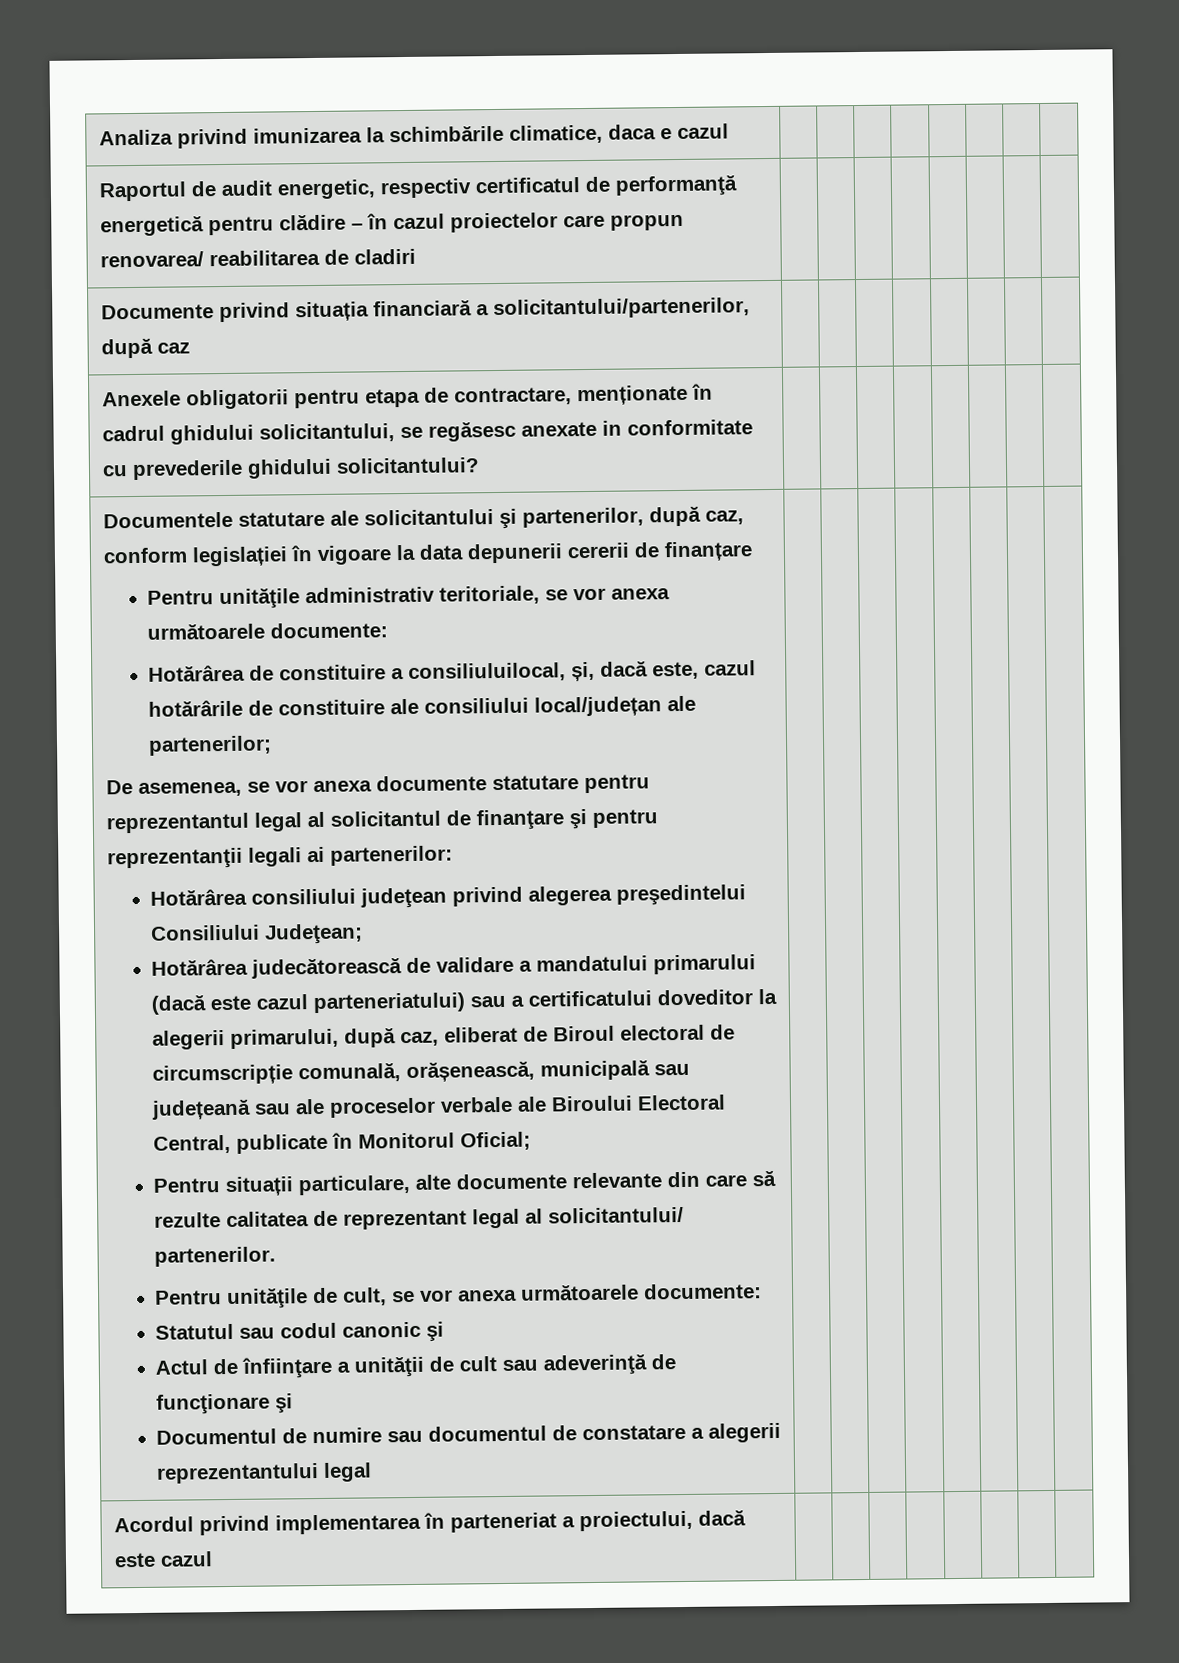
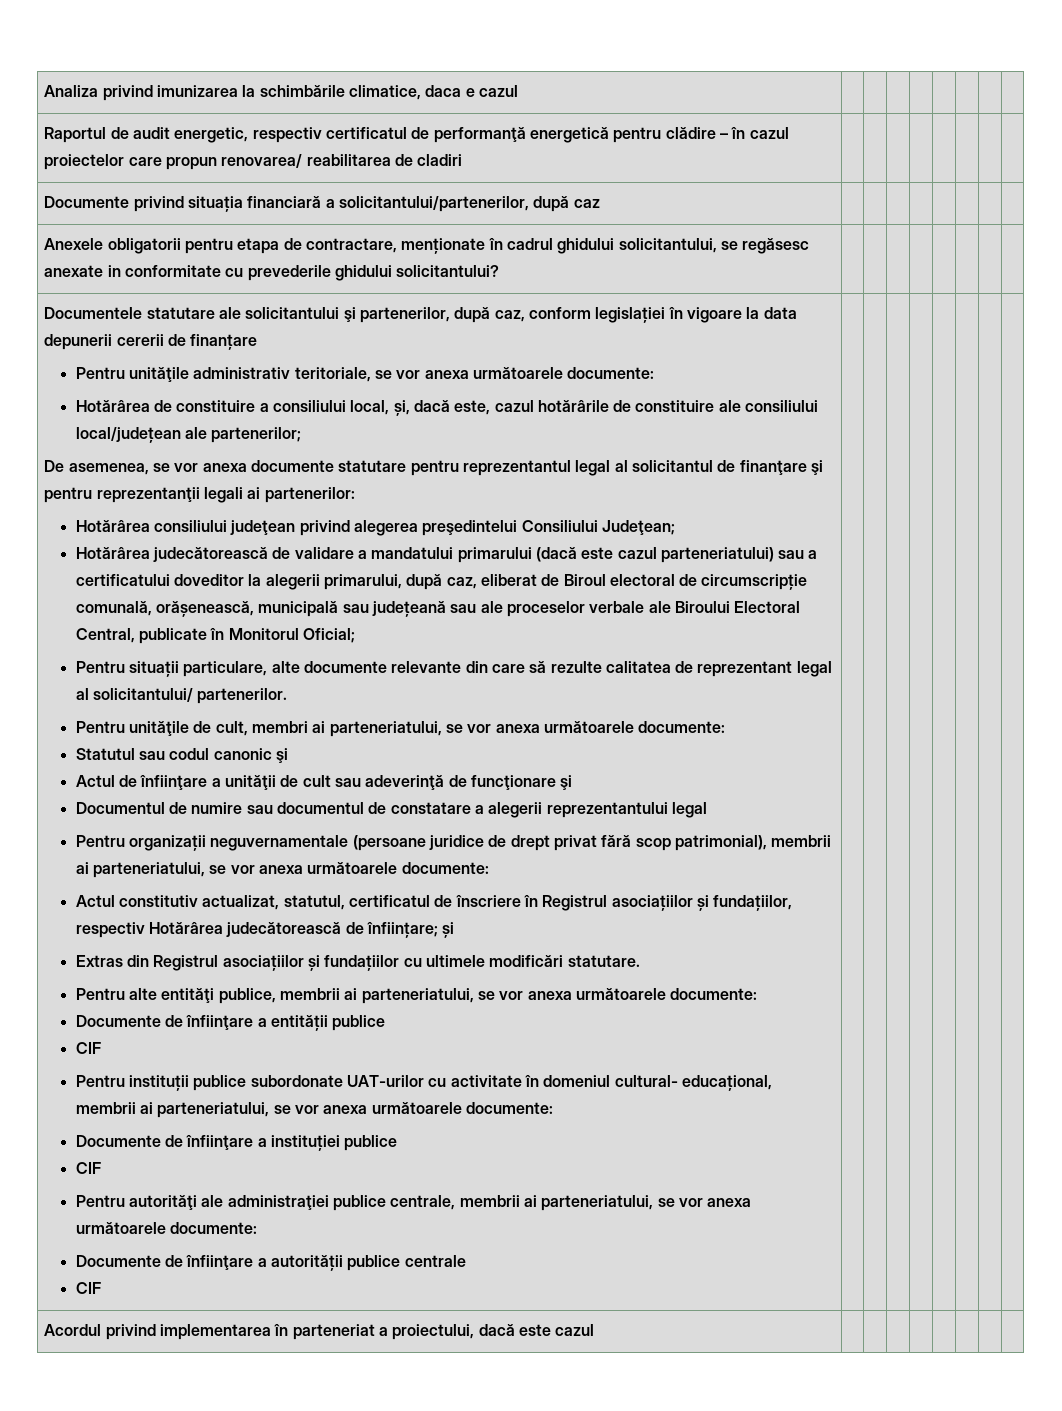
- Hotărârea de constituire a consiliuluilocal, și, dacă este, cazul hotărârile de constituire ale consiliului local/județan ale partenerilor;
+ Hotărârea de constituire a consiliului local, și, dacă este, cazul hotărârile de constituire ale consiliului local/județean ale partenerilor;
- Pentru unităţile de cult, se vor anexa următoarele documente:
+ Pentru unităţile de cult, membri ai parteneriatului, se vor anexa următoarele documente:
+ Pentru organizații neguvernamentale (persoane juridice de drept privat fără scop patrimonial), membrii ai parteneriatului, se vor anexa următoarele documente:
+ Actul constitutiv actualizat, statutul, certificatul de înscriere în Registrul asociațiilor și fundațiilor, respectiv Hotărârea judecătorească de înființare; și
+ Extras din Registrul asociațiilor și fundațiilor cu ultimele modificări statutare.
+ Pentru alte entităţi publice, membrii ai parteneriatului, se vor anexa următoarele documente:
+ Documente de înfiinţare a entității publice
+ CIF
+ Pentru instituții publice subordonate UAT-urilor cu activitate în domeniul cultural- educațional, membrii ai parteneriatului, se vor anexa următoarele documente:
+ Documente de înfiinţare a instituției publice
+ CIF
+ Pentru autorităţi ale administraţiei publice centrale, membrii ai parteneriatului, se vor anexa următoarele documente:
+ Documente de înfiinţare a autorității publice centrale
+ CIF

